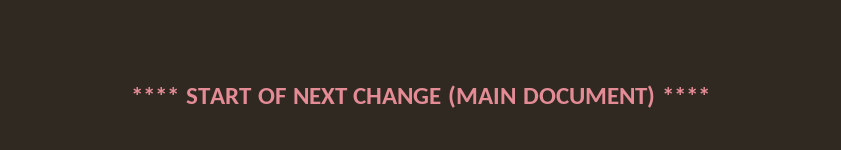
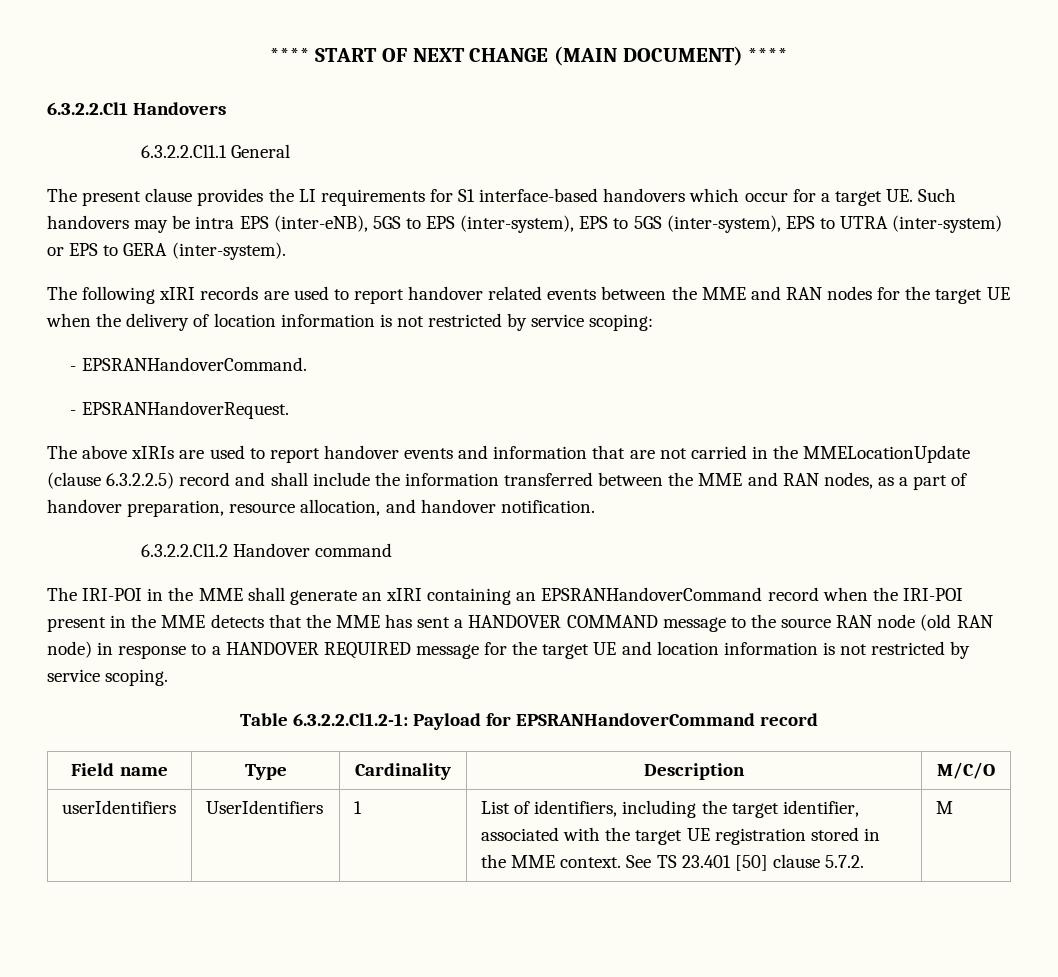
+ 6.3.2.2.Cl1 Handovers
+ 6.3.2.2.Cl1.1 General
+ The present clause provides the LI requirements for S1 interface-based handovers which occur for a target UE. Such handovers may be intra EPS (inter-eNB), 5GS to EPS (inter-system), EPS to 5GS (inter-system), EPS to UTRA (inter-system) or EPS to GERA (inter-system).
+ The following xIRI records are used to report handover related events between the MME and RAN nodes for the target UE when the delivery of location information is not restricted by service scoping:
+ - EPSRANHandoverCommand.
+ - EPSRANHandoverRequest.
+ The above xIRIs are used to report handover events and information that are not carried in the MMELocationUpdate (clause 6.3.2.2.5) record and shall include the information transferred between the MME and RAN nodes, as a part of handover preparation, resource allocation, and handover notification.
+ 6.3.2.2.Cl1.2 Handover command
+ The IRI-POI in the MME shall generate an xIRI containing an EPSRANHandoverCommand record when the IRI-POI present in the MME detects that the MME has sent a HANDOVER COMMAND message to the source RAN node (old RAN node) in response to a HANDOVER REQUIRED message for the target UE and location information is not restricted by service scoping.
+ Table 6.3.2.2.Cl1.2-1: Payload for EPSRANHandoverCommand record
+ Field name | Type | Cardinality | Description | M/C/O
+ userIdentifiers | UserIdentifiers | 1 | List of identifiers, including the target identifier, associated with the target UE registration stored in the MME context. See TS 23.401 [50] clause 5.7.2. | M

